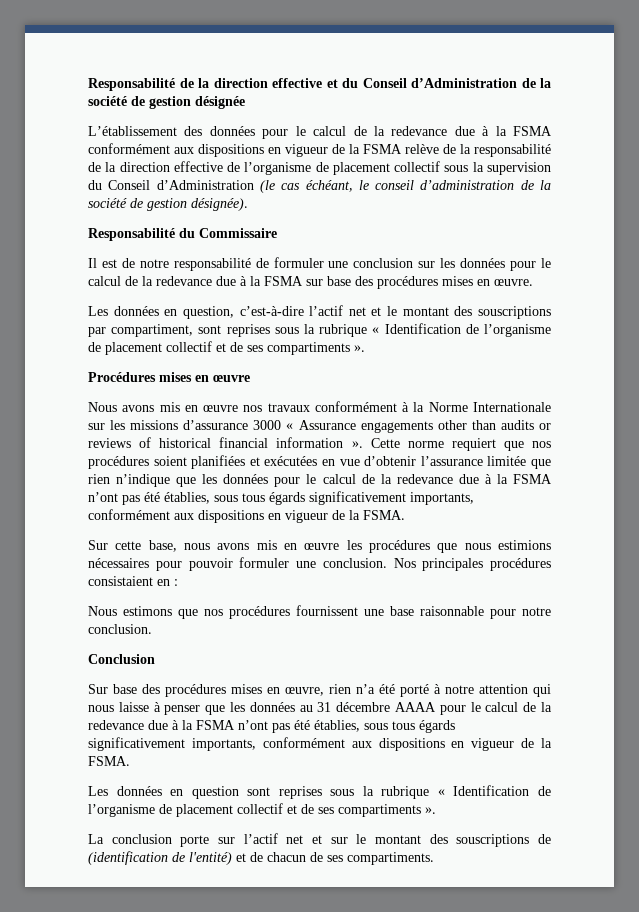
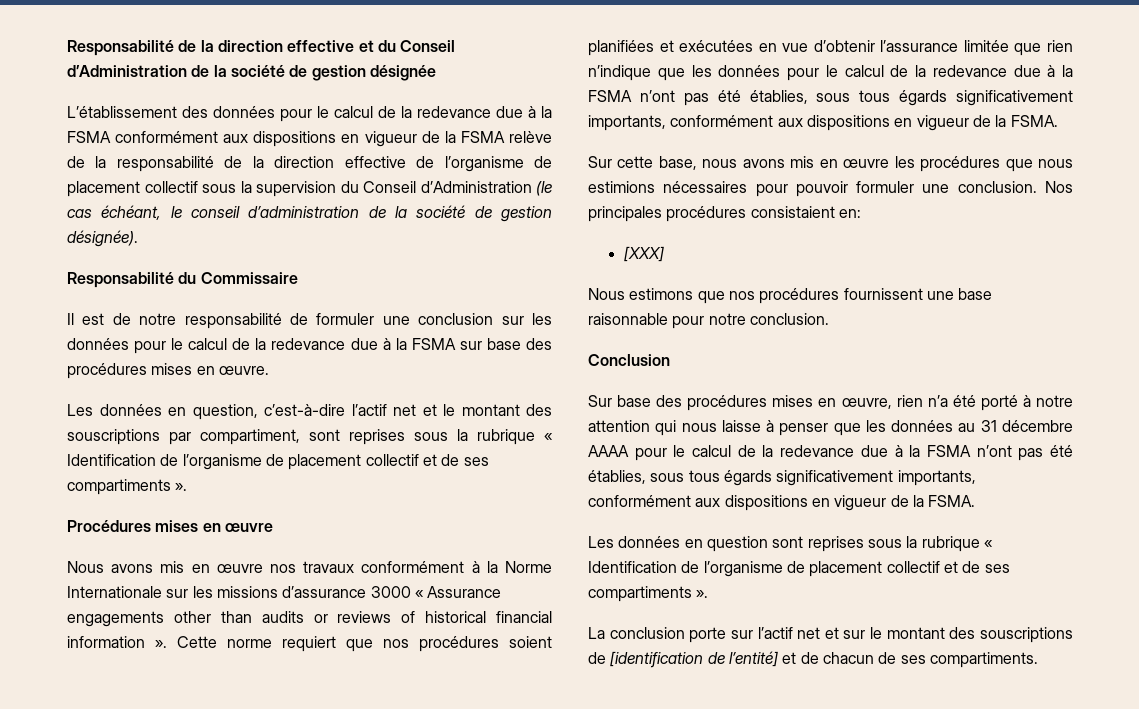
- Nos principales procédures consistaient en :
+ Nos principales procédures consistaient en:
+ [XXX]
- La conclusion porte sur l’actif net et sur le montant des souscriptions de (identification de l'entité) et de chacun de ses compartiments.
+ La conclusion porte sur l’actif net et sur le montant des souscriptions de [identification de l’entité] et de chacun de ses compartiments.

